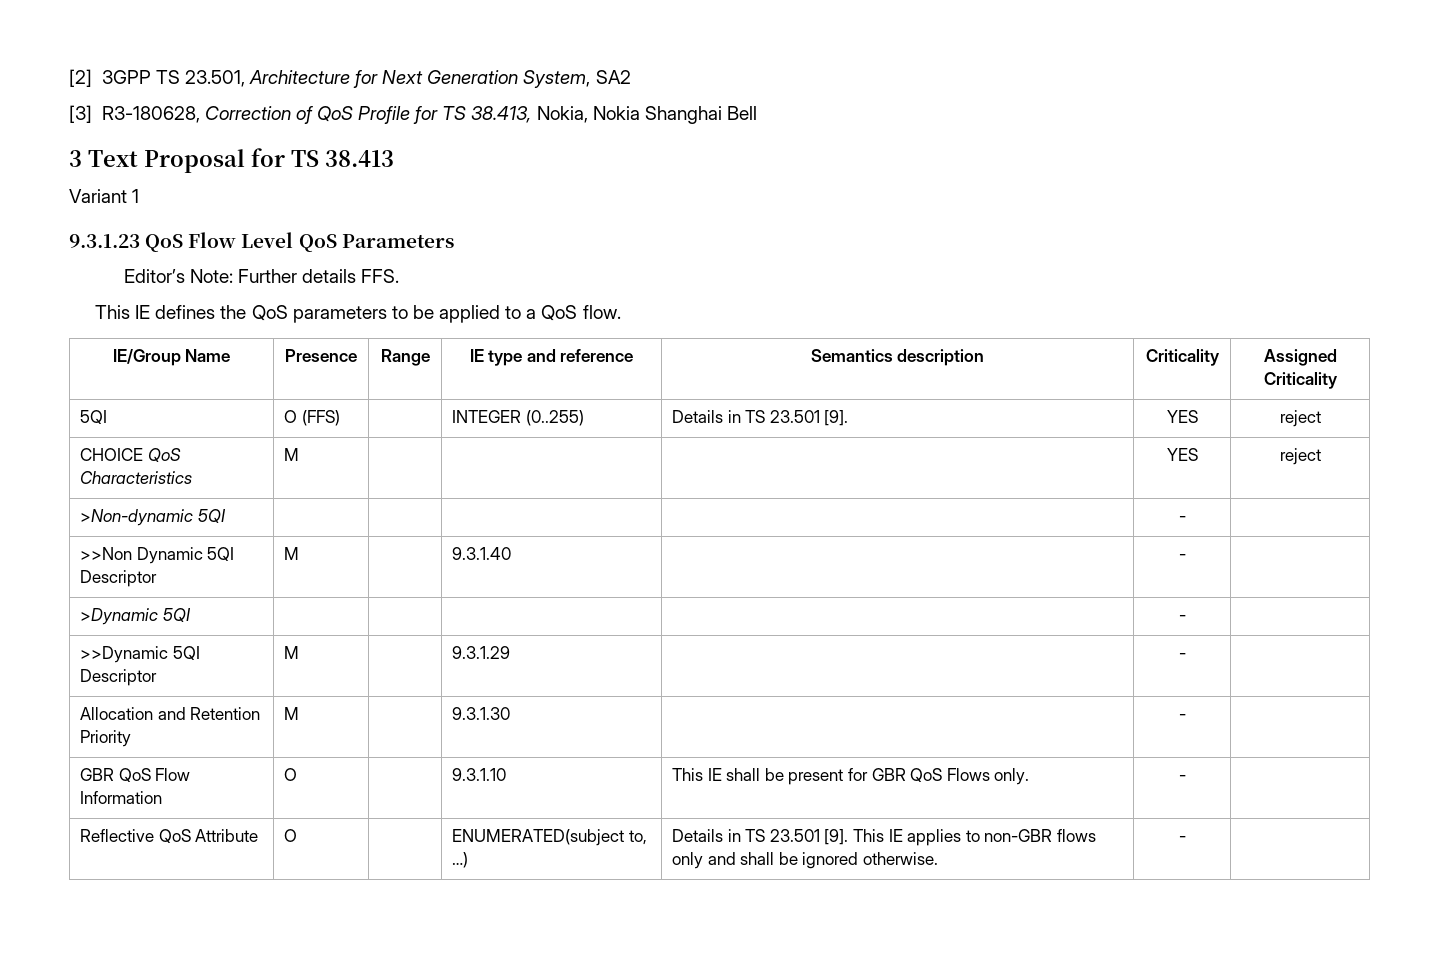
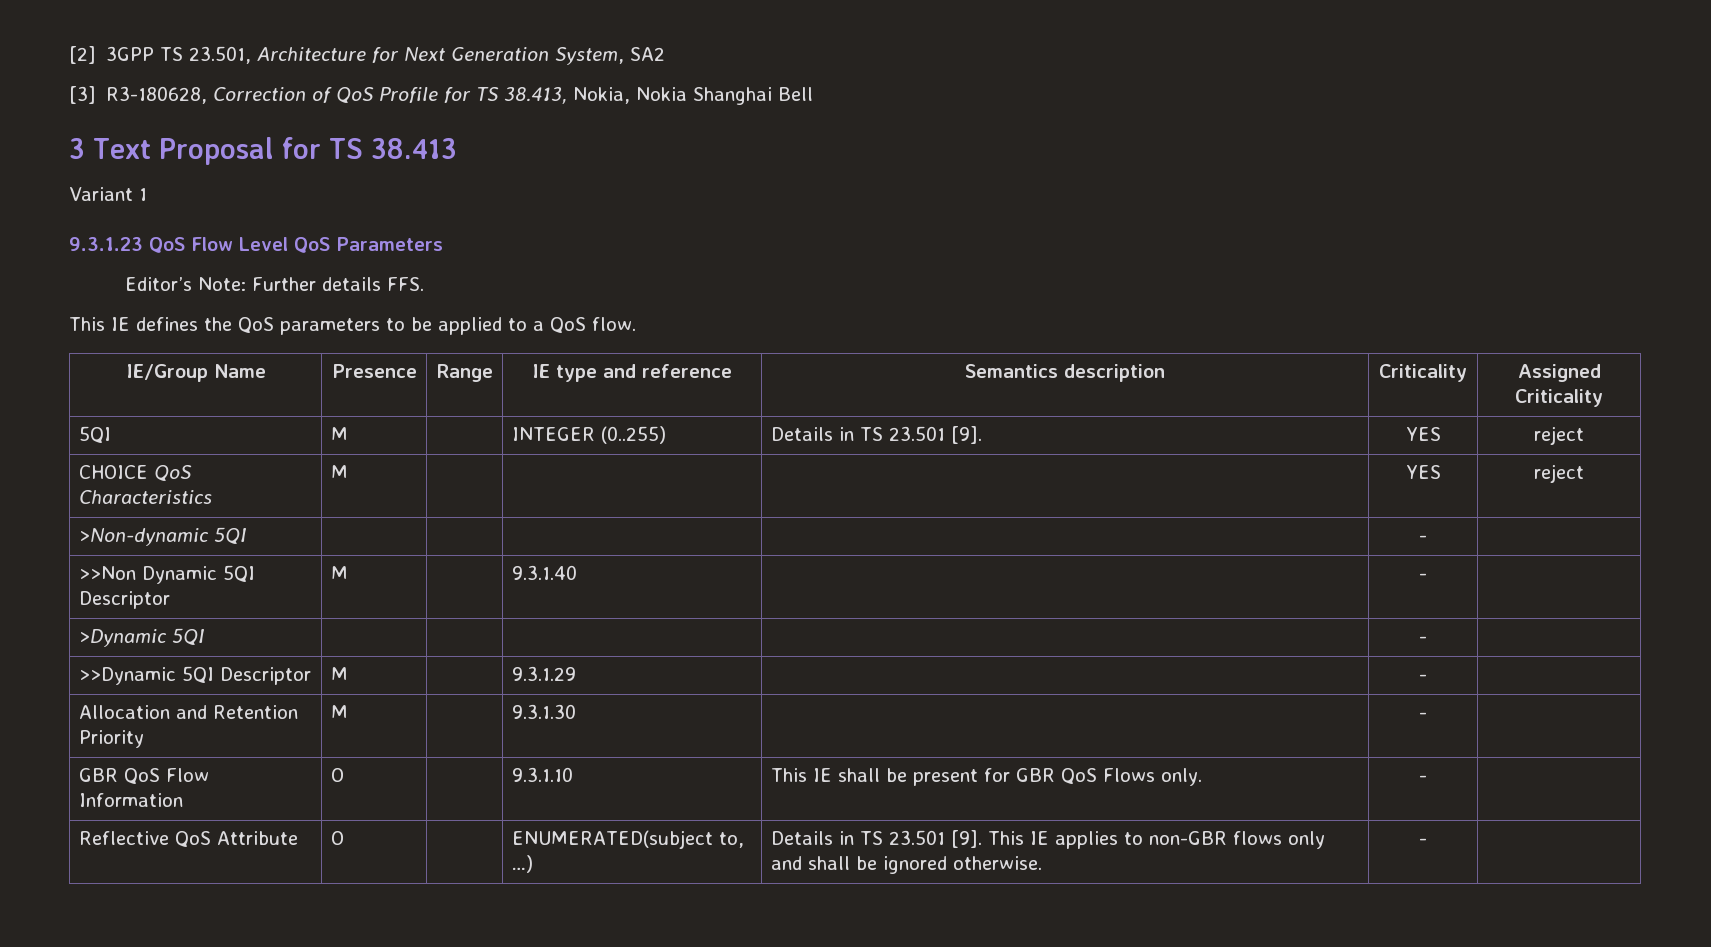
- 5QI | O (FFS) | | INTEGER (0..255) | Details in TS 23.501 [9]. | YES | reject
+ 5QI | M | | INTEGER (0..255) | Details in TS 23.501 [9]. | YES | reject

